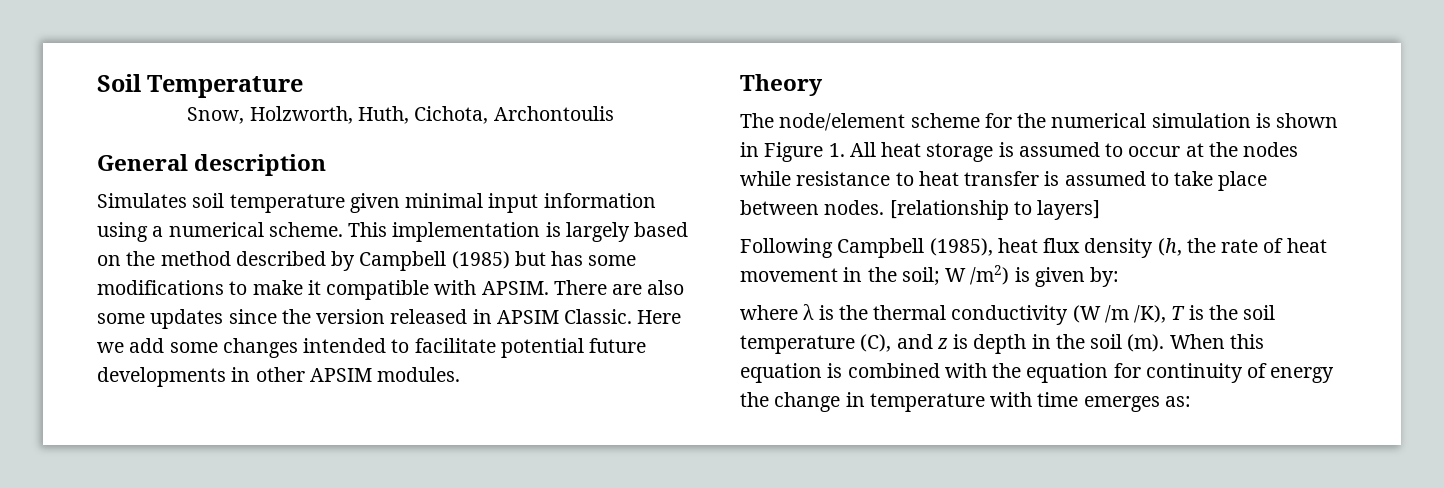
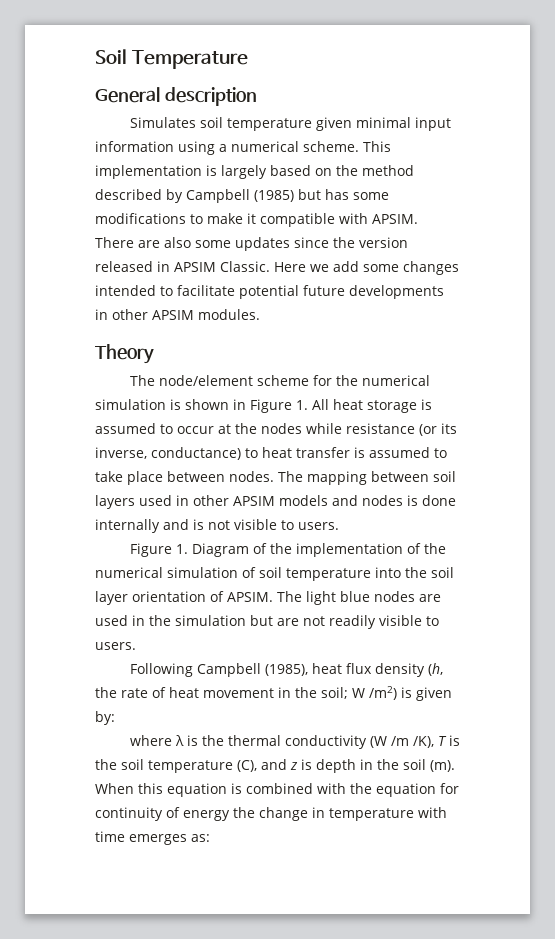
- Snow, Holzworth, Huth, Cichota, Archontoulis
- The node/element scheme for the numerical simulation is shown in Figure 1. All heat storage is assumed to occur at the nodes while resistance to heat transfer is assumed to take place between nodes.
+ The node/element scheme for the numerical simulation is shown in Figure 1. All heat storage is assumed to occur at the nodes while resistance (or its inverse, conductance) to heat transfer is assumed to take place between nodes.
- [relationship to layers]
+ The mapping between soil layers used in other APSIM models and nodes is done internally and is not visible to users.
+ Figure 1. Diagram of the implementation of the numerical simulation of soil temperature into the soil layer orientation of APSIM. The light blue nodes are used in the simulation but are not readily visible to users.

